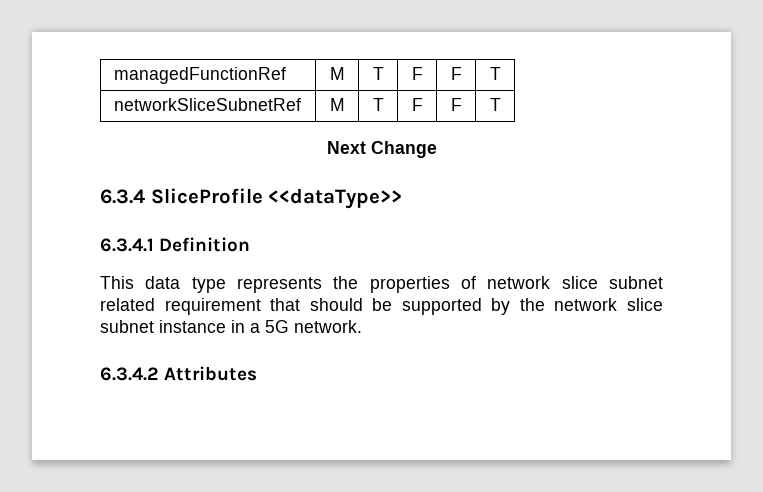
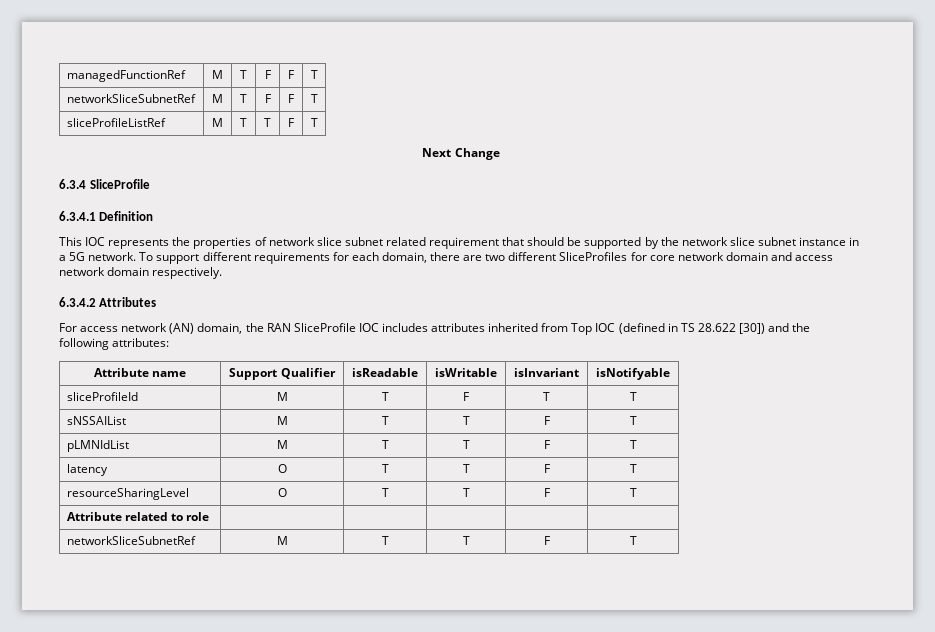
+ sliceProfileListRef | M | T | T | F | T
- 6.3.4 SliceProfile <<dataType>>
+ 6.3.4 SliceProfile
- This data type represents the properties of network slice subnet related requirement that should be supported by the network slice subnet instance in a 5G network.
+ This IOC represents the properties of network slice subnet related requirement that should be supported by the network slice subnet instance in a 5G network. To support different requirements for each domain, there are two different SliceProfiles for core network domain and access network domain respectively.
  6.3.4.2 Attributes
+ For access network (AN) domain, the RAN SliceProfile IOC includes attributes inherited from Top IOC (defined in TS 28.622 [30]) and the following attributes:
+ Attribute name | Support Qualifier | isReadable | isWritable | isInvariant | isNotifyable
+ sliceProfileId | M | T | F | T | T
+ sNSSAIList | M | T | T | F | T
+ pLMNIdList | M | T | T | F | T
+ latency | O | T | T | F | T
+ resourceSharingLevel | O | T | T | F | T
+ Attribute related to role | | | | |
+ networkSliceSubnetRef | M | T | T | F | T

